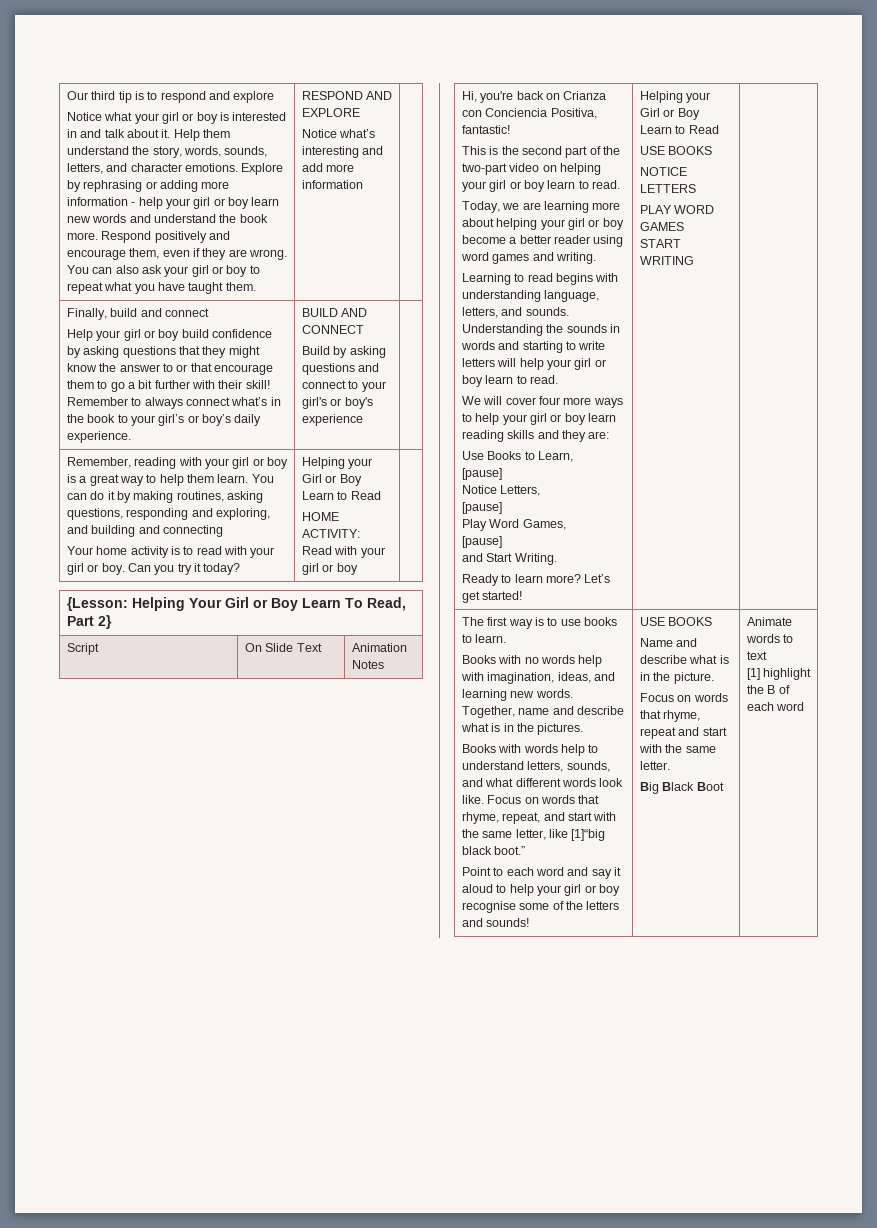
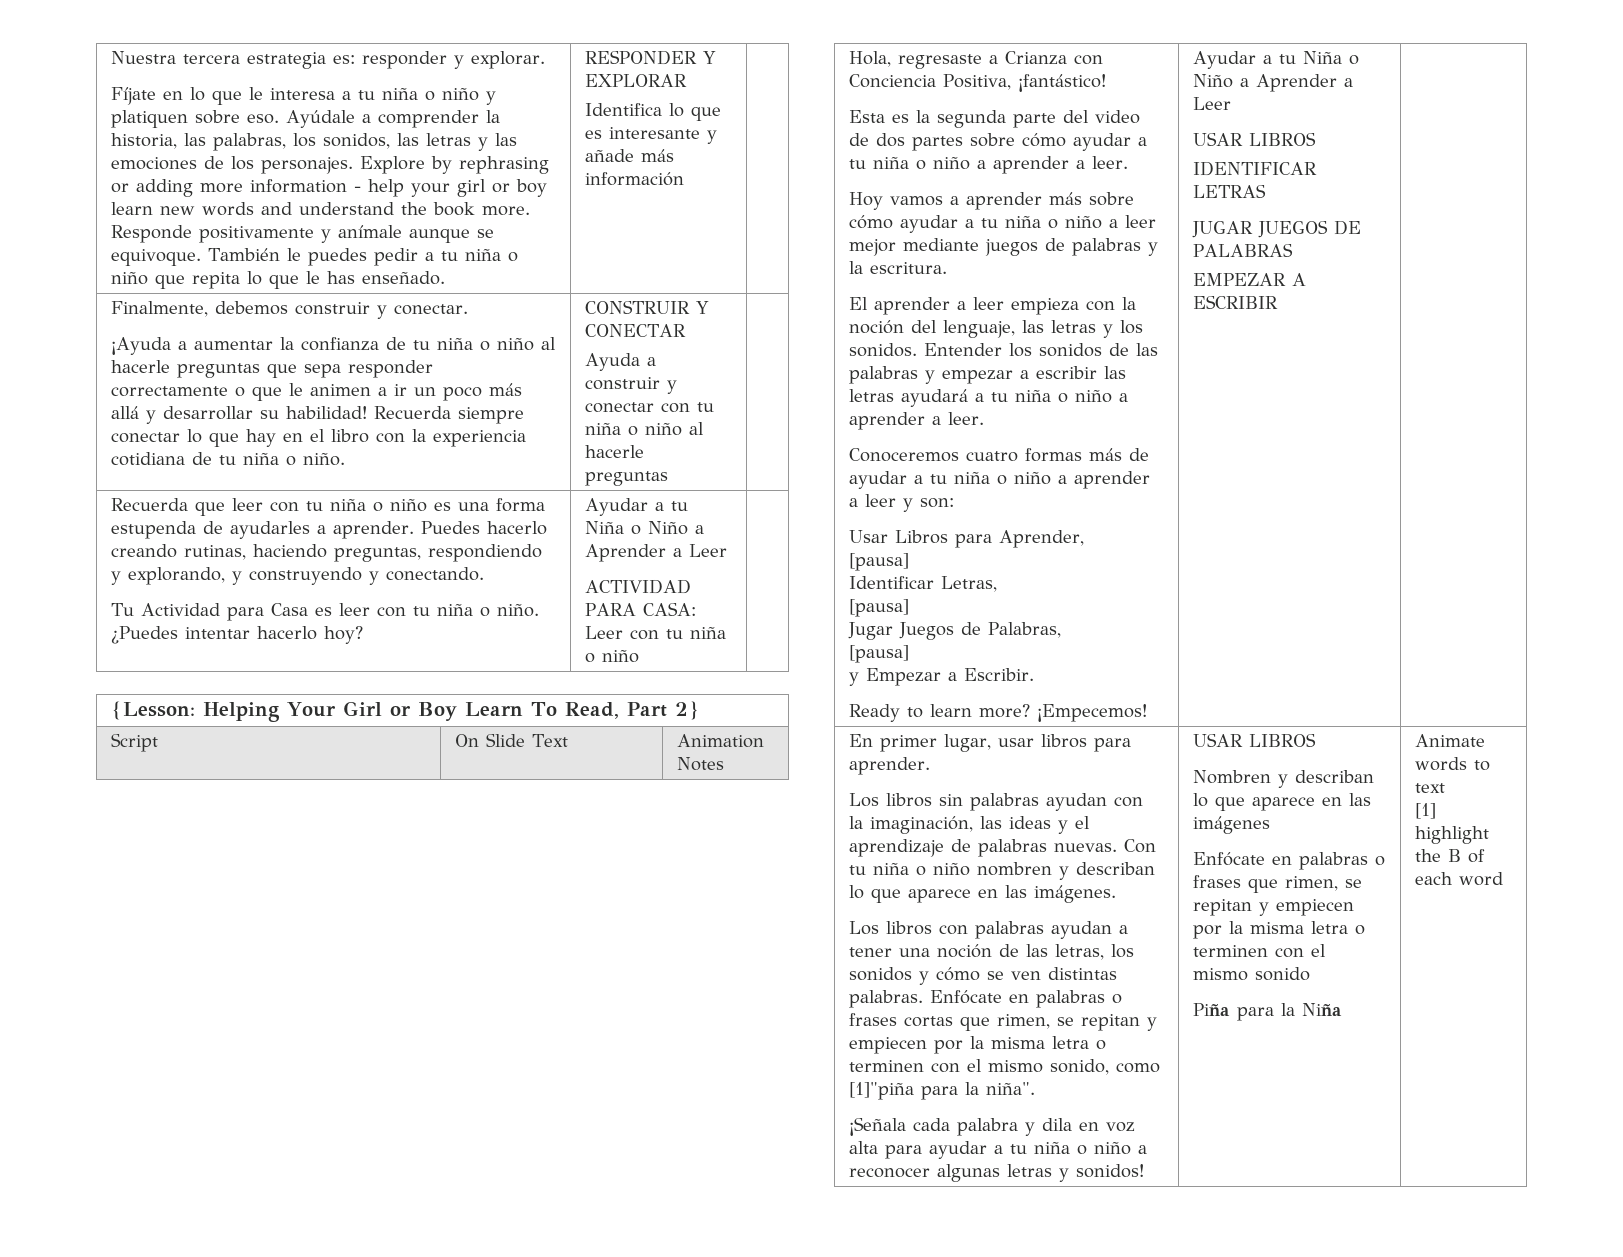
- Our third tip is to respond and explore
- Notice what your girl or boy is interested in and talk about it. Help them understand the story, words, sounds, letters, and character emotions.
+ Nuestra tercera estrategia es: responder y explorar.
+ Fíjate en lo que le interesa a tu niña o niño y platiquen sobre eso. Ayúdale a comprender la historia, las palabras, los sonidos, las letras y las emociones de los personajes.
- Respond positively and encourage them, even if they are wrong. You can also ask your girl or boy to repeat what you have taught them. | RESPOND AND EXPLORE
- Notice what’s interesting and add more information |
- Finally, build and connect
- Help your girl or boy build confidence by asking questions that they might know the answer to or that encourage them to go a bit further with their skill! Remember to always connect what’s in the book to your girl’s or boy’s daily experience. | BUILD AND CONNECT
- Build by asking questions and connect to your girl's or boy's experience |
- Remember, reading with your girl or boy is a great way to help them learn. You can do it by making routines, asking questions, responding and exploring, and building and connecting
- Your home activity is to read with your girl or boy. Can you try it today? | Helping your Girl or Boy Learn to Read
- HOME ACTIVITY: Read with your girl or boy
+ Responde positivamente y anímale aunque se equivoque. También le puedes pedir a tu niña o niño que repita lo que le has enseñado. | RESPONDER Y EXPLORAR
+ Identifica lo que es interesante y añade más información |
+ Finalmente, debemos construir y conectar.
+ ¡Ayuda a aumentar la confianza de tu niña o niño al hacerle preguntas que sepa responder correctamente o que le animen a ir un poco más allá y desarrollar su habilidad! Recuerda siempre conectar lo que hay en el libro con la experiencia cotidiana de tu niña o niño. | CONSTRUIR Y CONECTAR
+ Ayuda a construir y conectar con tu niña o niño al hacerle preguntas |
+ Recuerda que leer con tu niña o niño es una forma estupenda de ayudarles a aprender. Puedes hacerlo creando rutinas, haciendo preguntas, respondiendo y explorando, y construyendo y conectando.
+ Tu Actividad para Casa es leer con tu niña o niño. ¿Puedes intentar hacerlo hoy? | Ayudar a tu Niña o Niño a Aprender a Leer
+ ACTIVIDAD PARA CASA: Leer con tu niña o niño
- Hi, you're back on Crianza con Conciencia Positiva, fantastic!
- This is the second part of the two-part video on helping your girl or boy learn to read.
- Today, we are learning more about helping your girl or boy become a better reader using word games and writing.
- Learning to read begins with understanding language, letters, and sounds. Understanding the sounds in words and starting to write letters will help your girl or boy learn to read.
- We will cover four more ways to help your girl or boy learn reading skills and they are:
- Use Books to Learn,
- [pause]
- Notice Letters,
- [pause]
- Play Word Games,
- [pause]
- and Start Writing.
- Ready to learn more? Let’s get started! | Helping your Girl or Boy Learn to Read
- USE BOOKS
- NOTICE LETTERS
- PLAY WORD GAMES
- START WRITING |
- The first way is to use books to learn.
- Books with no words help with imagination, ideas, and learning new words. Together, name and describe what is in the pictures.
- Books with words help to understand letters, sounds, and what different words look like. Focus on words that rhyme, repeat, and start with the same letter, like [1]“big black boot.”
- Point to each word and say it aloud to help your girl or boy recognise some of the letters and sounds! | USE BOOKS
- Name and describe what is in the picture.
- Focus on words that rhyme, repeat and start with the same letter.
- Big Black Boot
+ Hola, regresaste a Crianza con Conciencia Positiva, ¡fantástico!
+ Esta es la segunda parte del video de dos partes sobre cómo ayudar a tu niña o niño a aprender a leer.
+ Hoy vamos a aprender más sobre cómo ayudar a tu niña o niño a leer mejor mediante juegos de palabras y la escritura.
+ El aprender a leer empieza con la noción del lenguaje, las letras y los sonidos. Entender los sonidos de las palabras y empezar a escribir las letras ayudará a tu niña o niño a aprender a leer.
+ Conoceremos cuatro formas más de ayudar a tu niña o niño a aprender a leer y son:
+ Usar Libros para Aprender,
+ [pausa]
+ Identificar Letras,
+ [pausa]
+ Jugar Juegos de Palabras,
+ [pausa]
+ y Empezar a Escribir.
+ Ready to learn more? ¡Empecemos! | Ayudar a tu Niña o Niño a Aprender a Leer
+ USAR LIBROS
+ IDENTIFICAR LETRAS
+ JUGAR JUEGOS DE PALABRAS
+ EMPEZAR A ESCRIBIR |
+ En primer lugar, usar libros para aprender.
+ Los libros sin palabras ayudan con la imaginación, las ideas y el aprendizaje de palabras nuevas. Con tu niña o niño nombren y describan lo que aparece en las imágenes.
+ Los libros con palabras ayudan a tener una noción de las letras, los sonidos y cómo se ven distintas palabras. Enfócate en palabras o frases cortas que rimen, se repitan y empiecen por la misma letra o terminen con el mismo sonido, como [1]"piña para la niña".
+ ¡Señala cada palabra y dila en voz alta para ayudar a tu niña o niño a reconocer algunas letras y sonidos! | USAR LIBROS
+ Nombren y describan lo que aparece en las imágenes
+ Enfócate en palabras o frases que rimen, se repitan y empiecen por la misma letra o terminen con el mismo sonido
+ Piña para la Niña

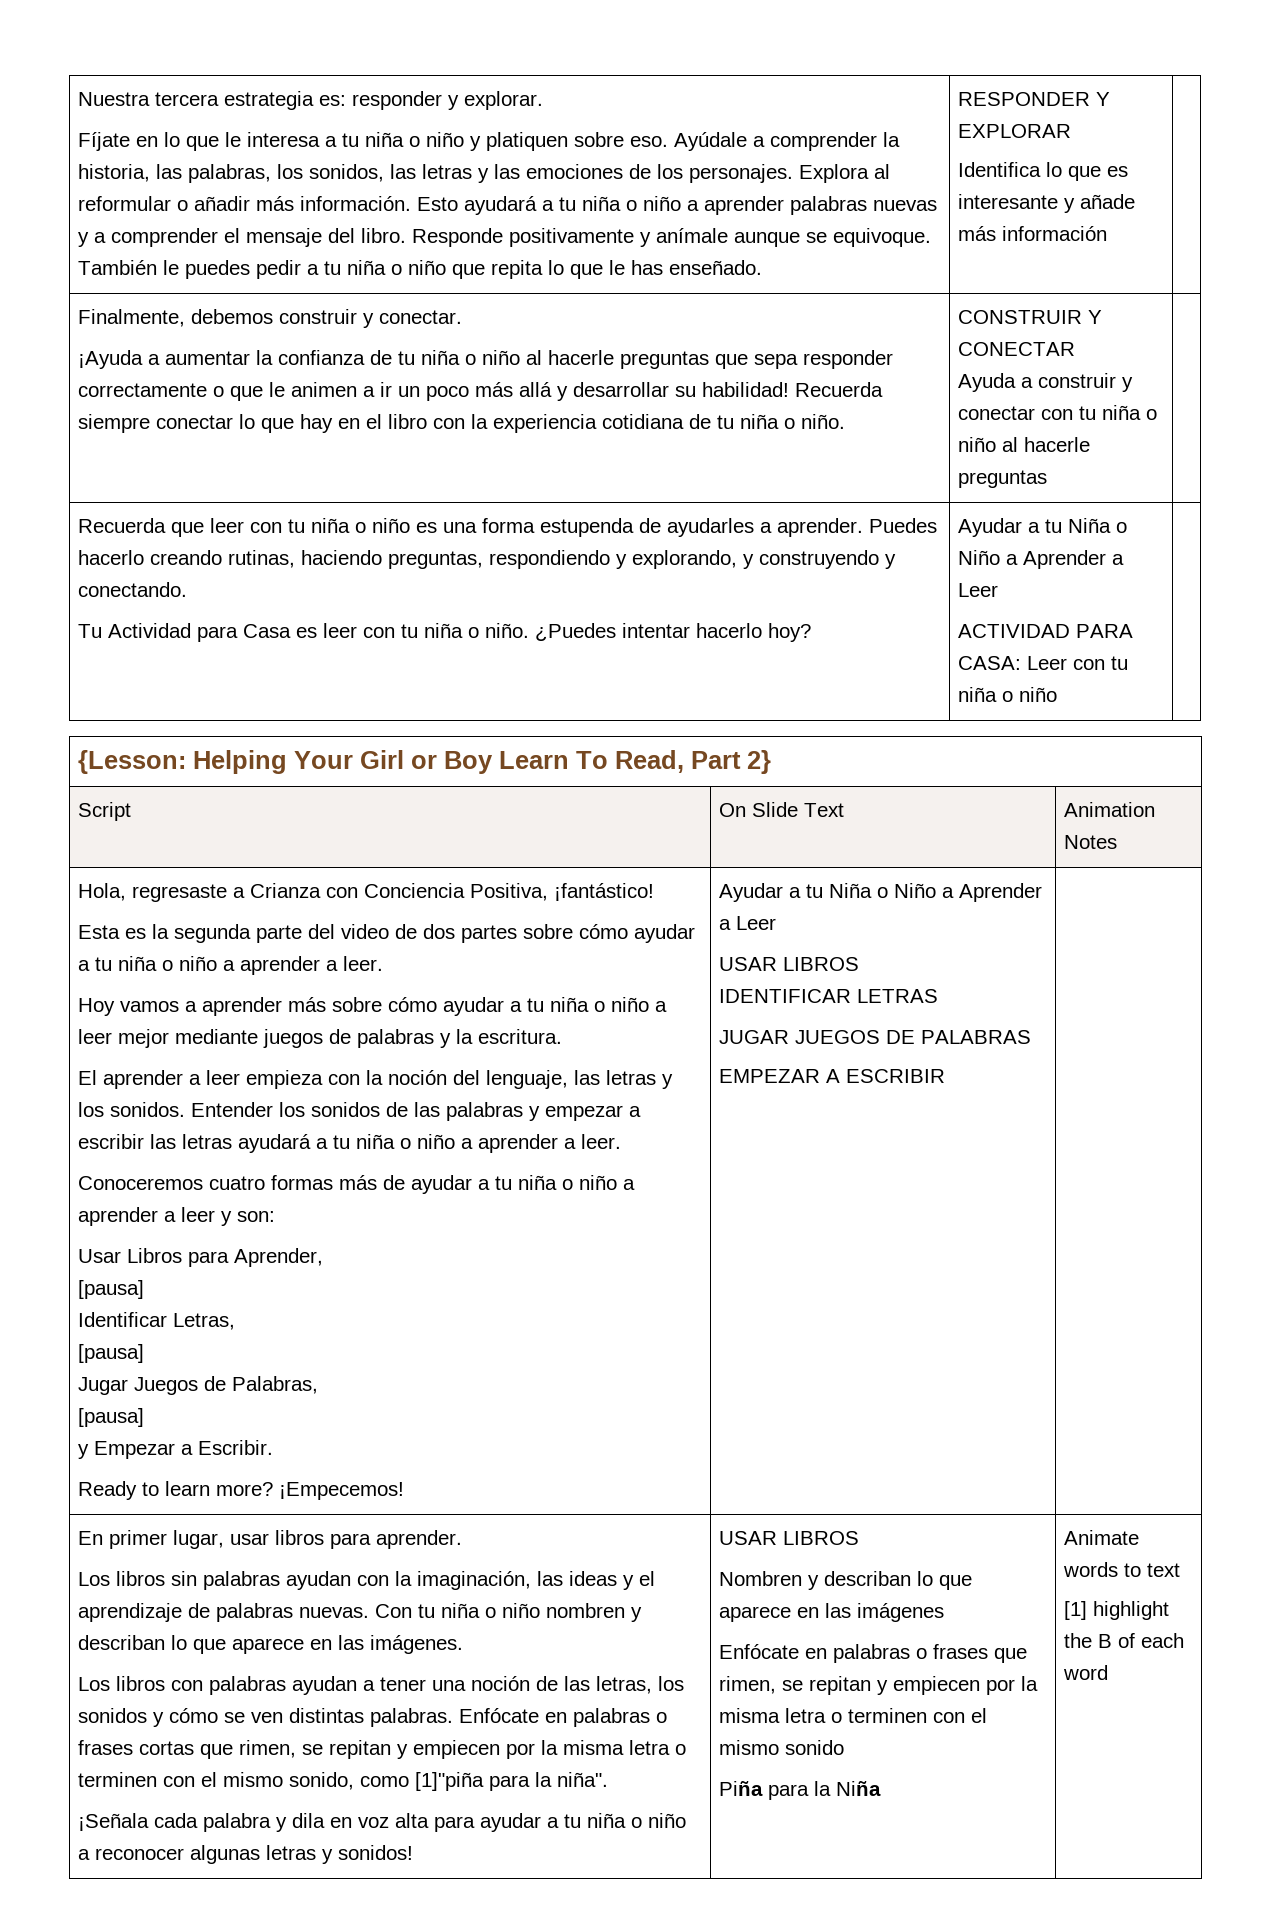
- Explore by rephrasing or adding more information - help your girl or boy learn new words and understand the book more.
+ Explora al reformular o añadir más información. Esto ayudará a tu niña o niño a aprender palabras nuevas y a comprender el mensaje del libro.

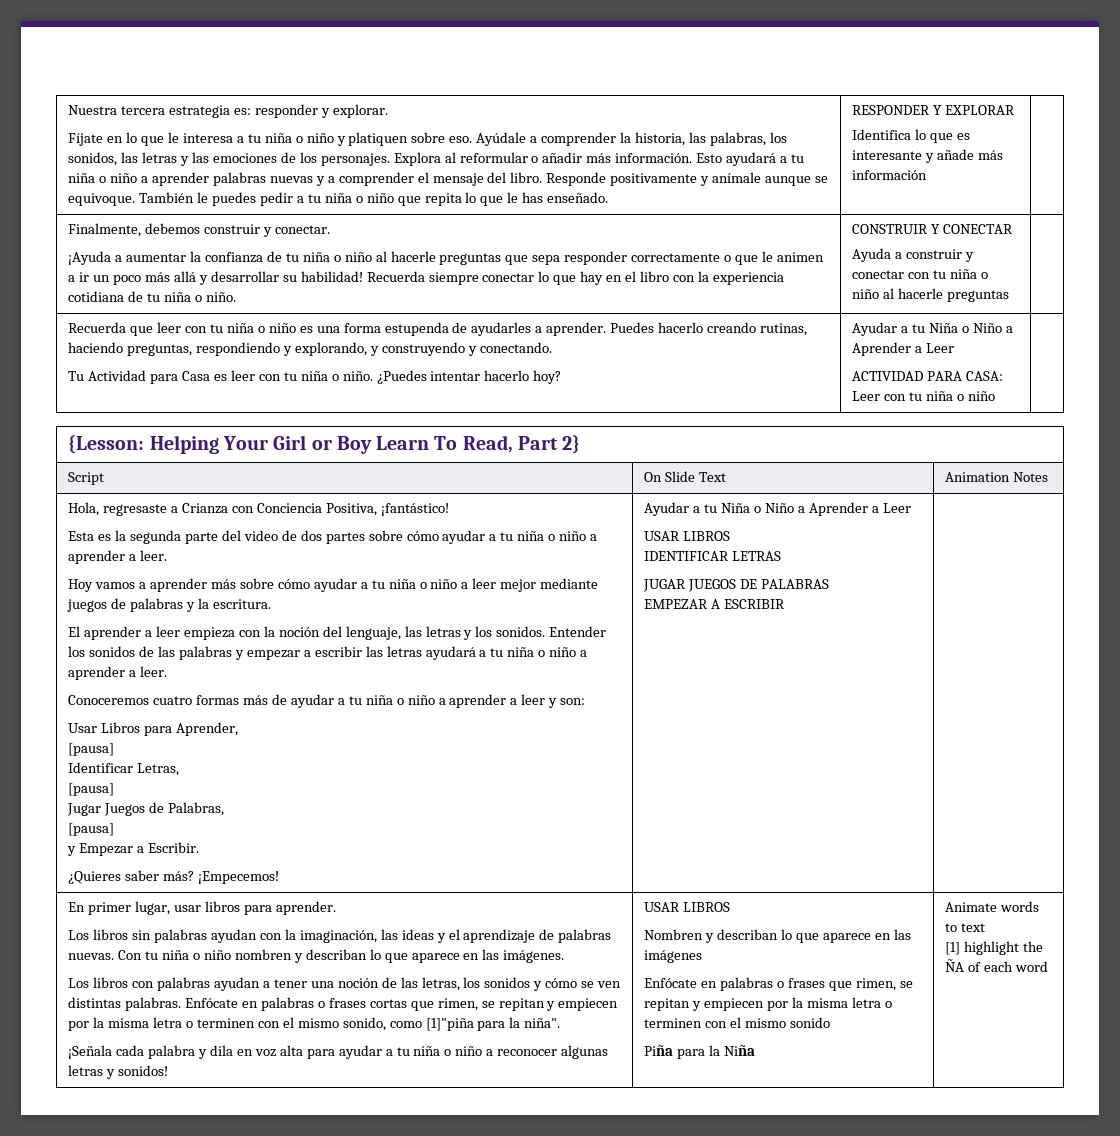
- Ready to learn more?
+ ¿Quieres saber más?
- [1] highlight the B of each word
+ [1] highlight the ÑA of each word

